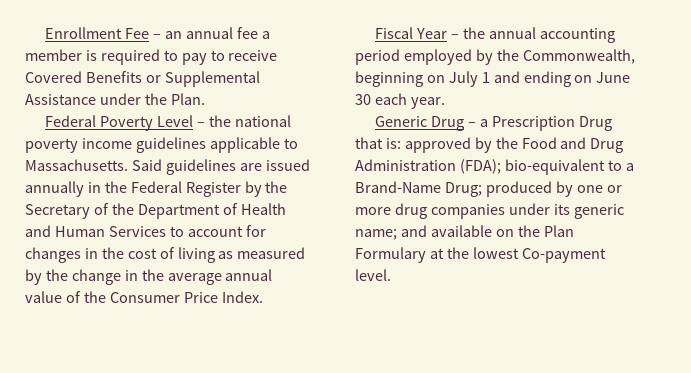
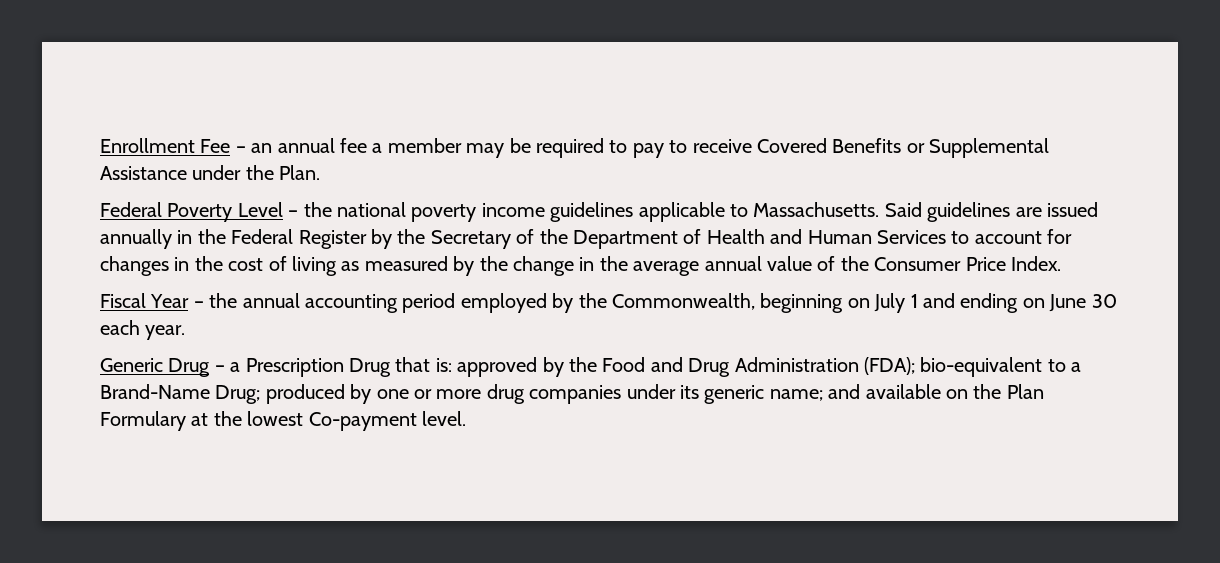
- Enrollment Fee – an annual fee a member is required to pay to receive Covered Benefits or Supplemental Assistance under the Plan.
+ Enrollment Fee – an annual fee a member may be required to pay to receive Covered Benefits or Supplemental Assistance under the Plan.

